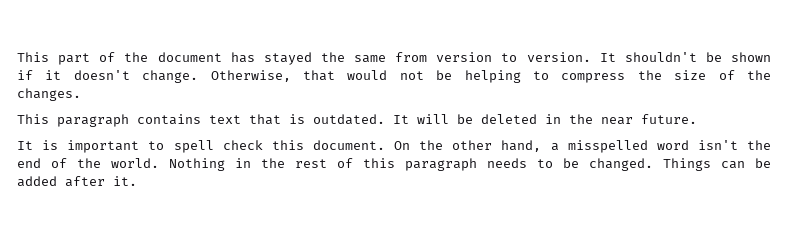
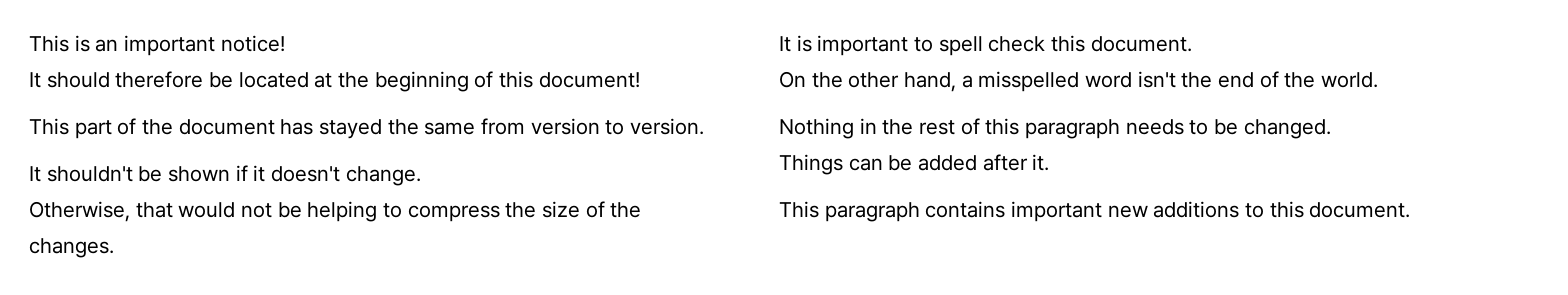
- This part of the document has stayed the same from version to version. It shouldn't be shown if it doesn't change. Otherwise, that would not be helping to compress the size of the changes.
+ This is an important notice!
+ It should therefore be located at the beginning of this document!
+ This part of the document has stayed the same from version to version.
+ It shouldn't be shown if it doesn't change.
+ Otherwise, that would not be helping to compress the size of the changes.
- This paragraph contains text that is outdated. It will be deleted in the near future.
- It is important to spell check this document. On the other hand, a misspelled word isn't the end of the world. Nothing in the rest of this paragraph needs to be changed. Things can be added after it.
+ It is important to spell check this document.
+ On the other hand, a misspelled word isn't the end of the world.
+ Nothing in the rest of this paragraph needs to be changed.
+ Things can be added after it.
+ This paragraph contains important new additions to this document.

